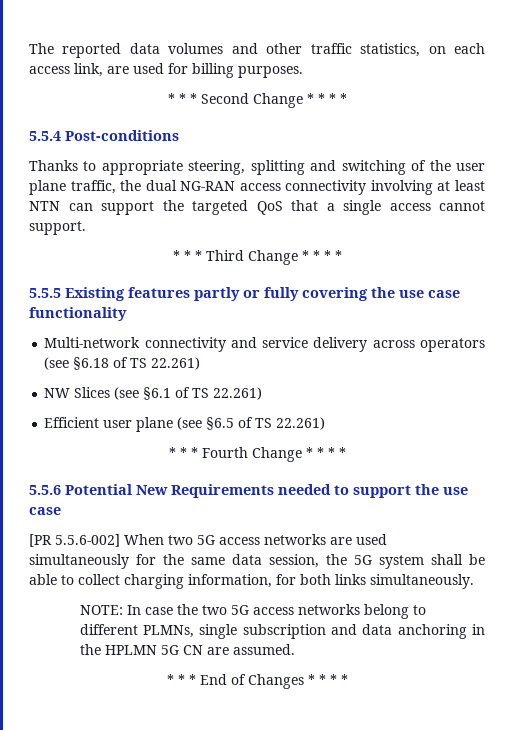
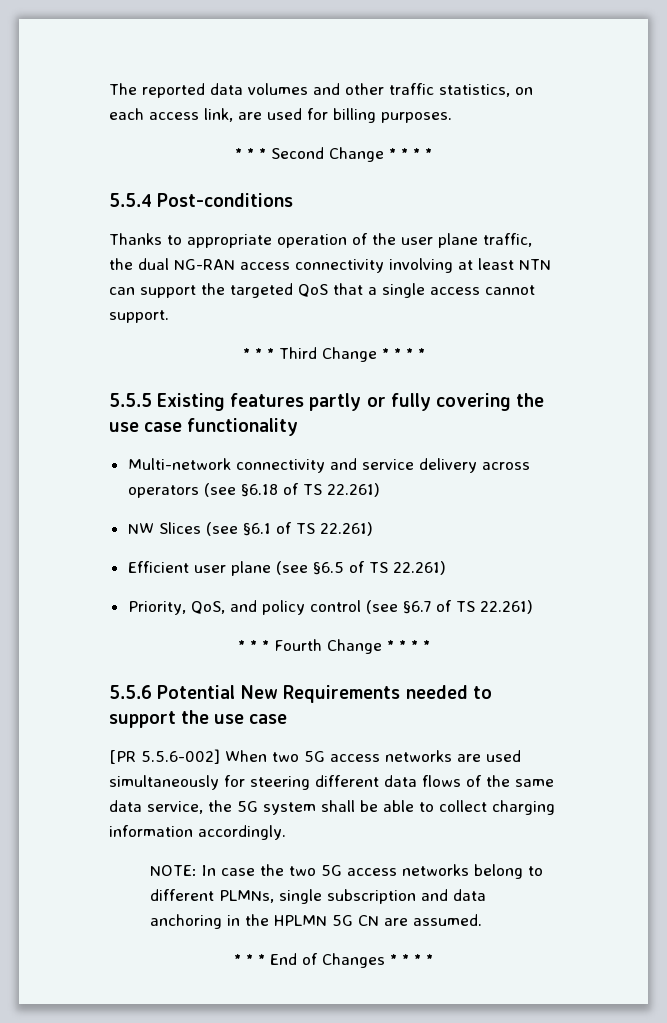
- Thanks to appropriate steering, splitting and switching of the user plane traffic, the dual NG-RAN access connectivity involving at least NTN can support the targeted QoS that a single access cannot support.
+ Thanks to appropriate operation of the user plane traffic, the dual NG-RAN access connectivity involving at least NTN can support the targeted QoS that a single access cannot support.
+ Priority, QoS, and policy control (see §6.7 of TS 22.261)
- [PR 5.5.6-002] When two 5G access networks are used simultaneously for the same data session, the 5G system shall be able to collect charging information, for both links simultaneously.
+ [PR 5.5.6-002] When two 5G access networks are used simultaneously for steering different data flows of the same data service, the 5G system shall be able to collect charging information accordingly.

